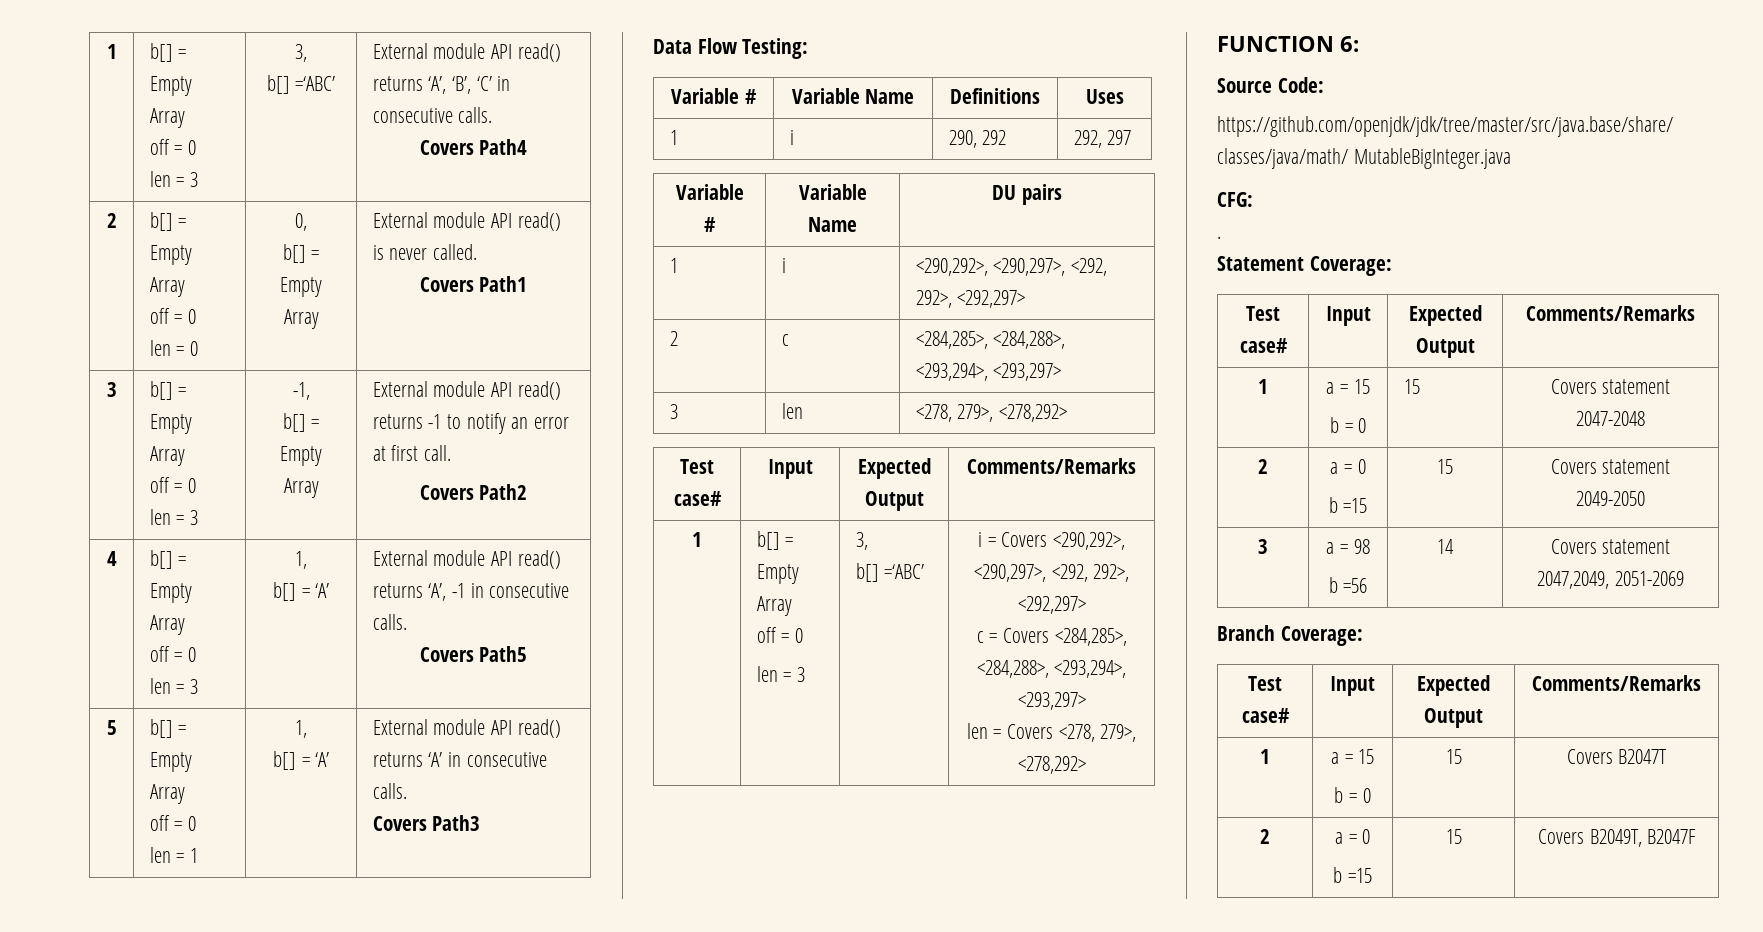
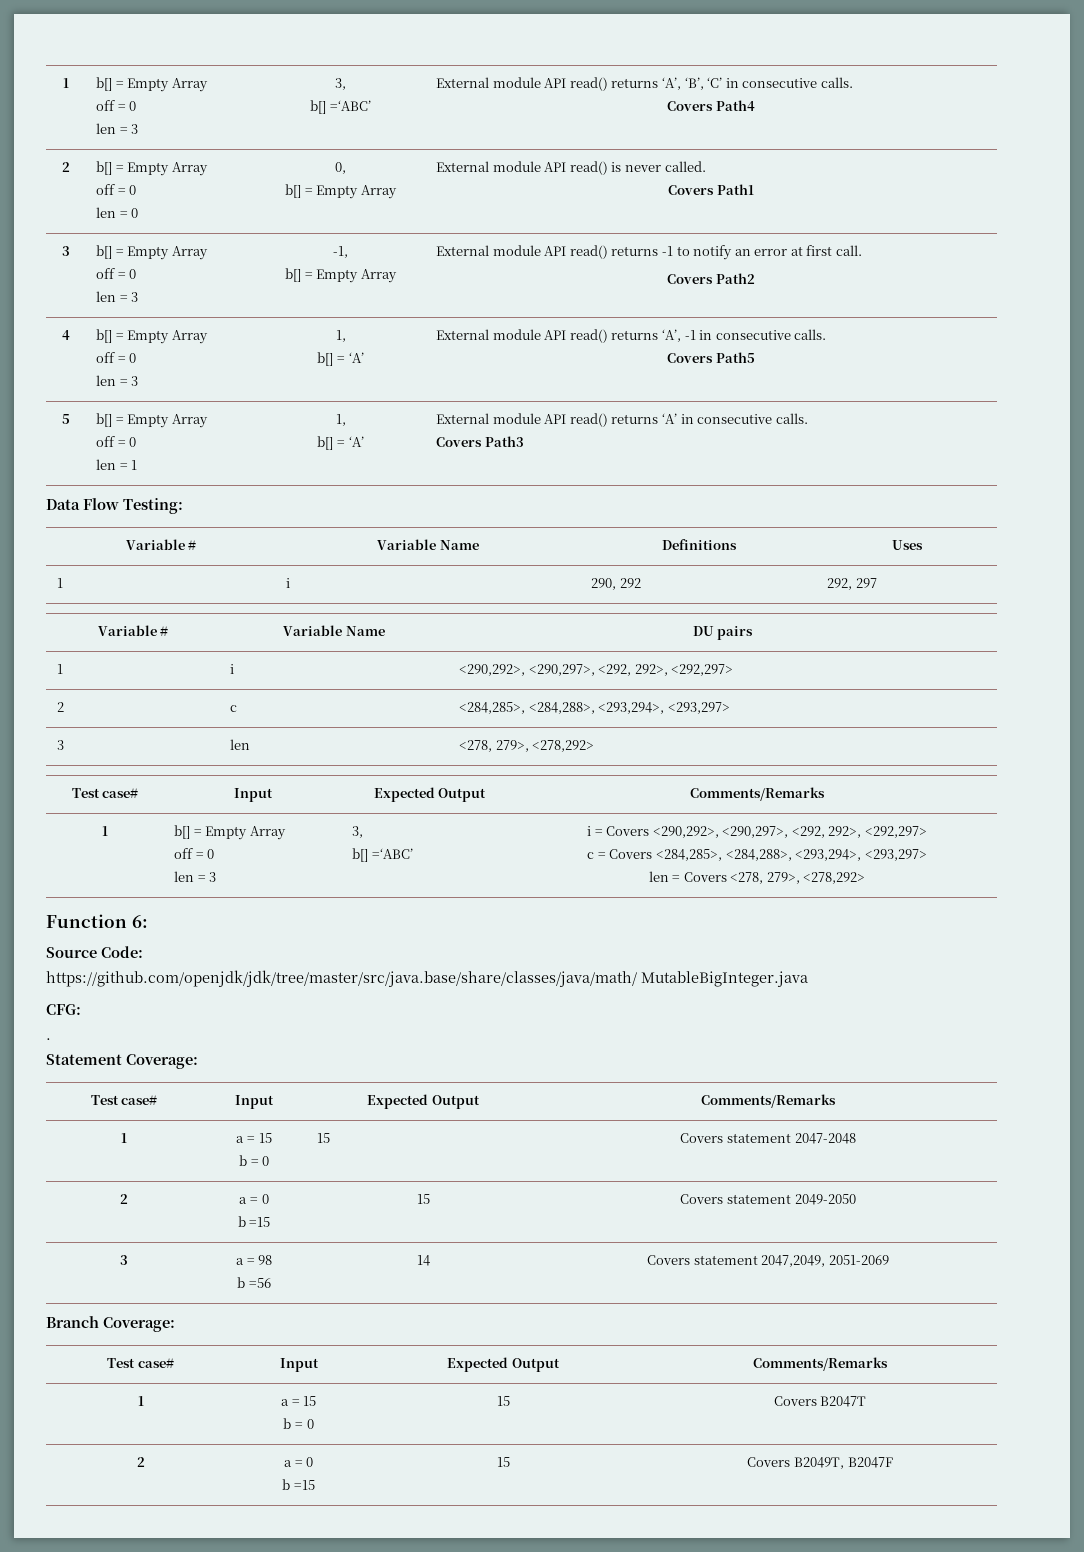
- FUNCTION 6:
+ Function 6:

